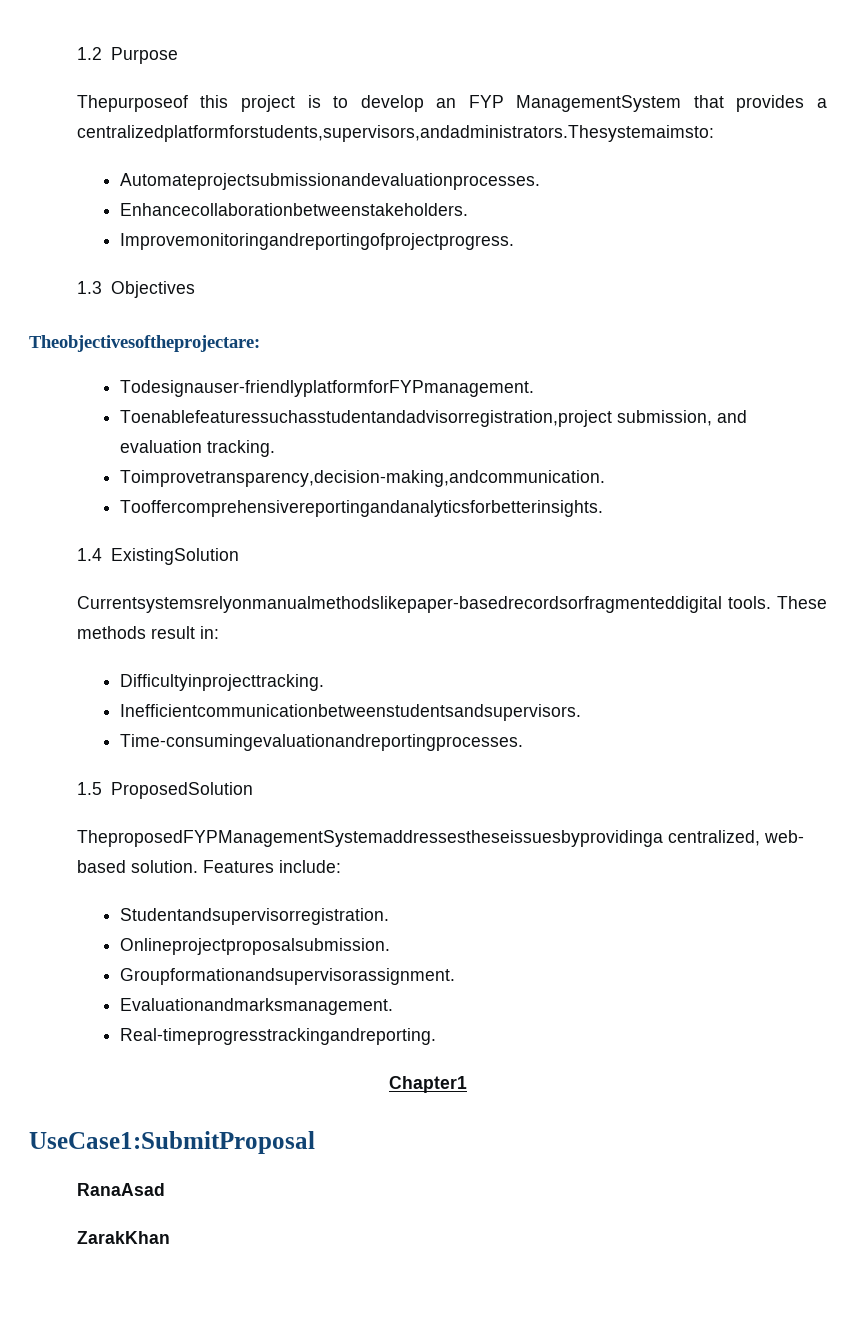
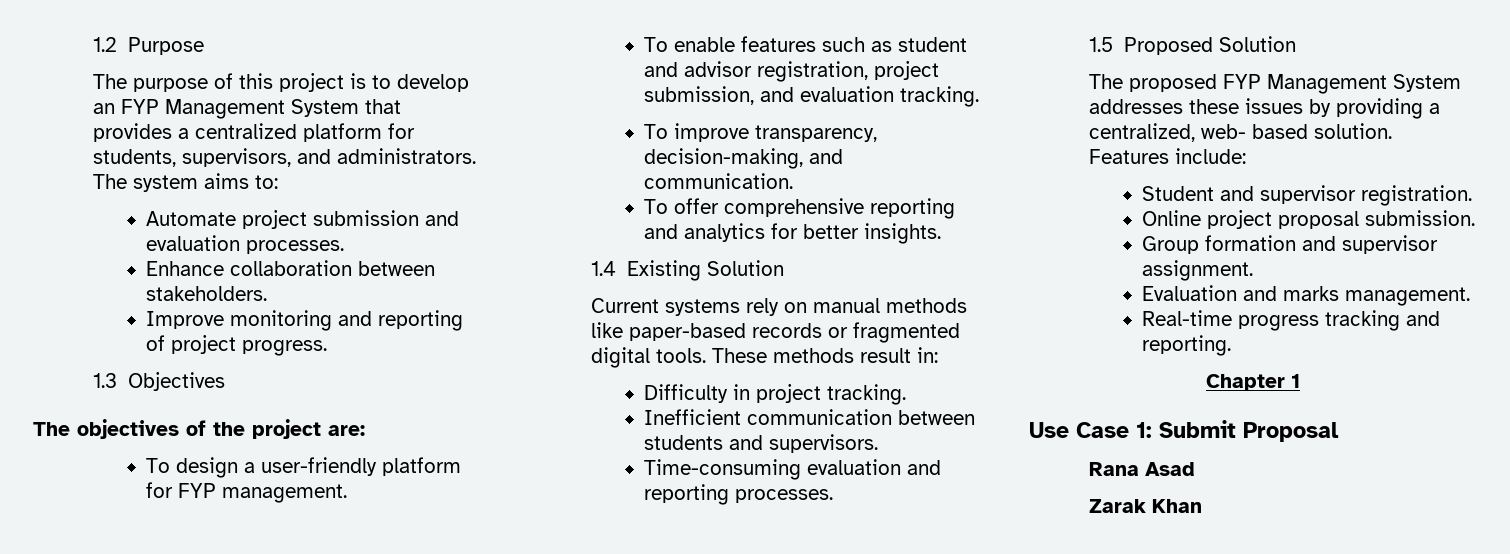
- Thepurposeof this project is to develop an FYP ManagementSystem that provides a centralizedplatformforstudents,supervisors,andadministrators.Thesystemaimsto:
- Automateprojectsubmissionandevaluationprocesses.
- Enhancecollaborationbetweenstakeholders.
- Improvemonitoringandreportingofprojectprogress.
+ The purpose of this project is to develop an FYP Management System that provides a centralized platform for students, supervisors, and administrators. The system aims to:
+ Automate project submission and evaluation processes.
+ Enhance collaboration between stakeholders.
+ Improve monitoring and reporting of project progress.
  1.3 Objectives
- Theobjectivesoftheprojectare:
- Todesignauser-friendlyplatformforFYPmanagement.
- Toenablefeaturessuchasstudentandadvisorregistration,project submission, and evaluation tracking.
- Toimprovetransparency,decision-making,andcommunication.
- Tooffercomprehensivereportingandanalyticsforbetterinsights.
- 1.4 ExistingSolution
- Currentsystemsrelyonmanualmethodslikepaper-basedrecordsorfragmenteddigital tools.
+ The objectives of the project are:
+ To design a user-friendly platform for FYP management.
+ To enable features such as student and advisor registration, project submission, and evaluation tracking.
+ To improve transparency, decision-making, and communication.
+ To offer comprehensive reporting and analytics for better insights.
+ 1.4 Existing Solution
+ Current systems rely on manual methods like paper-based records or fragmented digital tools.
- Difficultyinprojecttracking.
- Inefficientcommunicationbetweenstudentsandsupervisors.
- Time-consumingevaluationandreportingprocesses.
- 1.5 ProposedSolution
- TheproposedFYPManagementSystemaddressestheseissuesbyprovidinga centralized, web- based solution.
+ Difficulty in project tracking.
+ Inefficient communication between students and supervisors.
+ Time-consuming evaluation and reporting processes.
+ 1.5 Proposed Solution
+ The proposed FYP Management System addresses these issues by providing a centralized, web- based solution.
- Studentandsupervisorregistration.
- Onlineprojectproposalsubmission.
- Groupformationandsupervisorassignment.
- Evaluationandmarksmanagement.
- Real-timeprogresstrackingandreporting.
- Chapter1
- UseCase1:SubmitProposal
- RanaAsad
- ZarakKhan
+ Student and supervisor registration.
+ Online project proposal submission.
+ Group formation and supervisor assignment.
+ Evaluation and marks management.
+ Real-time progress tracking and reporting.
+ Chapter 1
+ Use Case 1: Submit Proposal
+ Rana Asad
+ Zarak Khan

